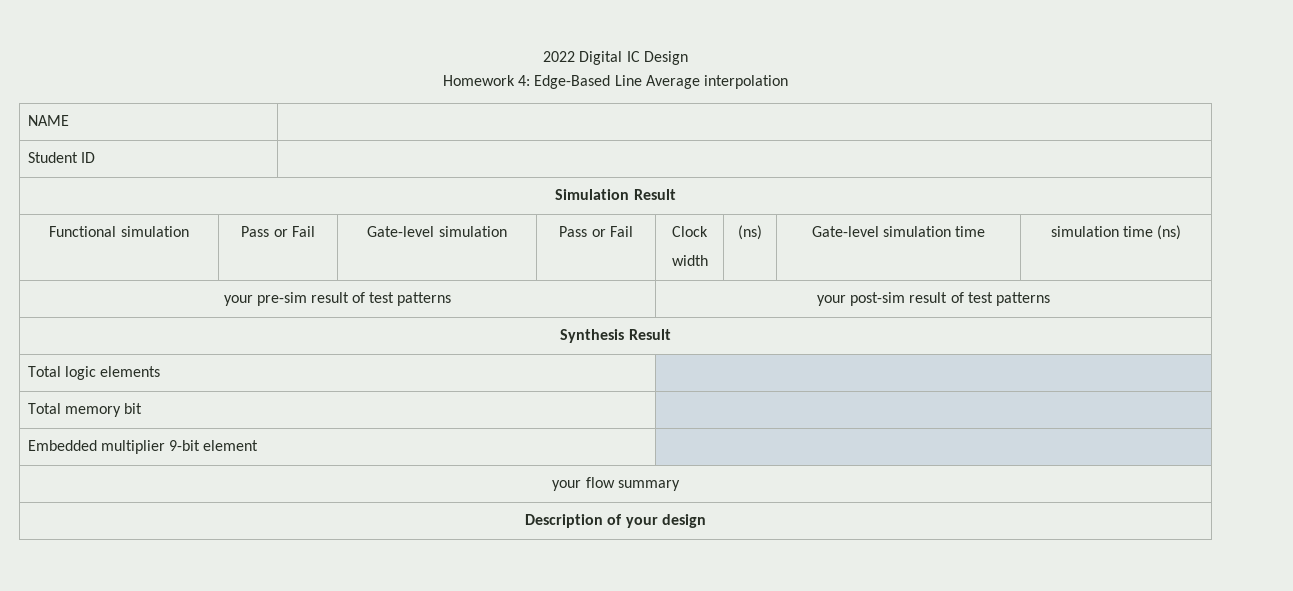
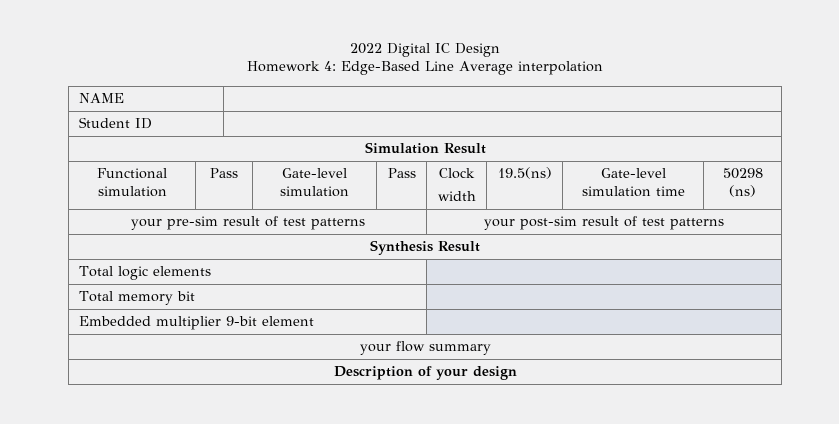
- Functional simulation | Pass or Fail | Gate-level simulation | Pass or Fail | Clock
- width | (ns) | Gate-level simulation time | simulation time (ns)
+ Functional simulation | Pass | Gate-level simulation | Pass | Clock
+ width | 19.5(ns) | Gate-level simulation time | 50298 (ns)

